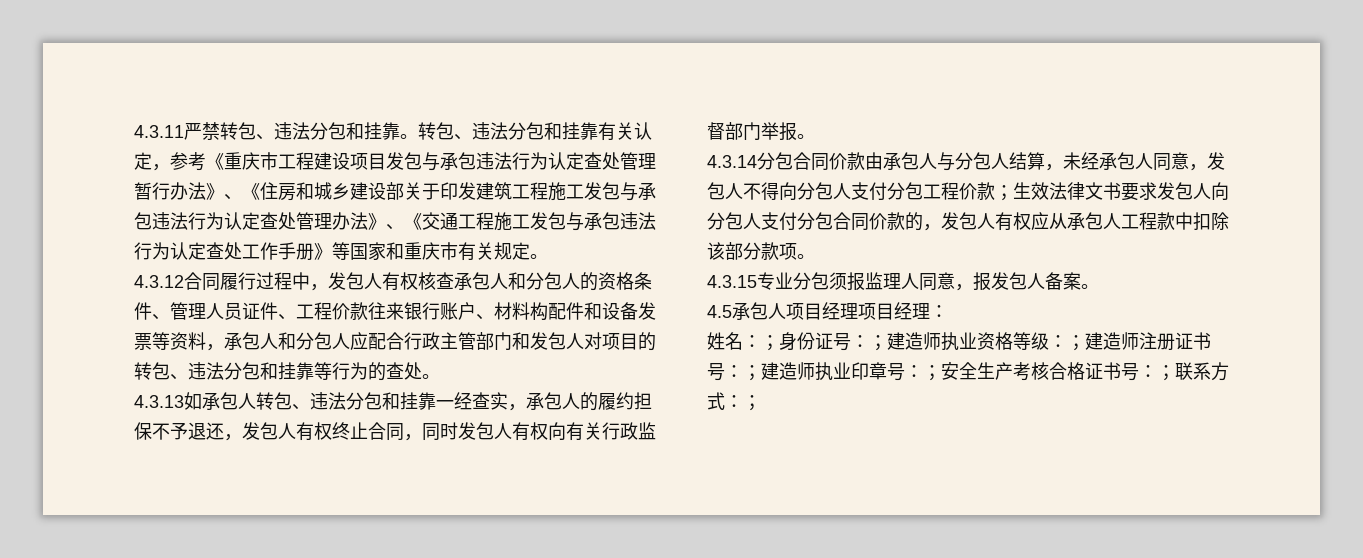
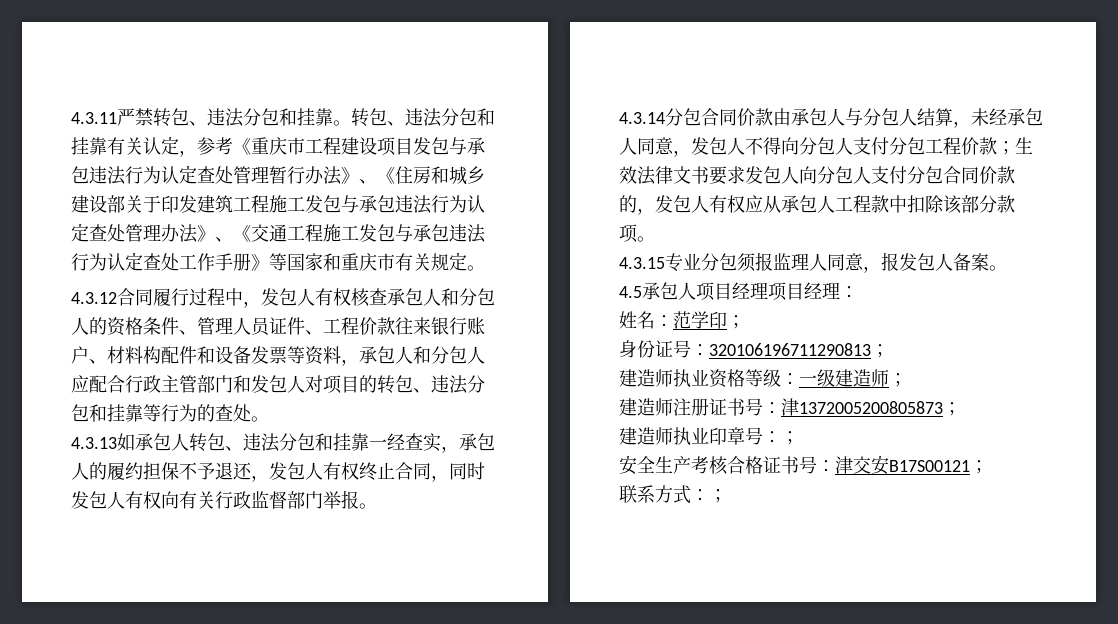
- 姓名：；身份证号：；建造师执业资格等级：；建造师注册证书号：；建造师执业印章号：；安全生产考核合格证书号：；联系方式：；
+ 姓名：范学印；
+ 身份证号：320106196711290813；
+ 建造师执业资格等级：一级建造师；
+ 建造师注册证书号：津1372005200805873；
+ 建造师执业印章号：；
+ 安全生产考核合格证书号：津交安B17S00121；
+ 联系方式：；

